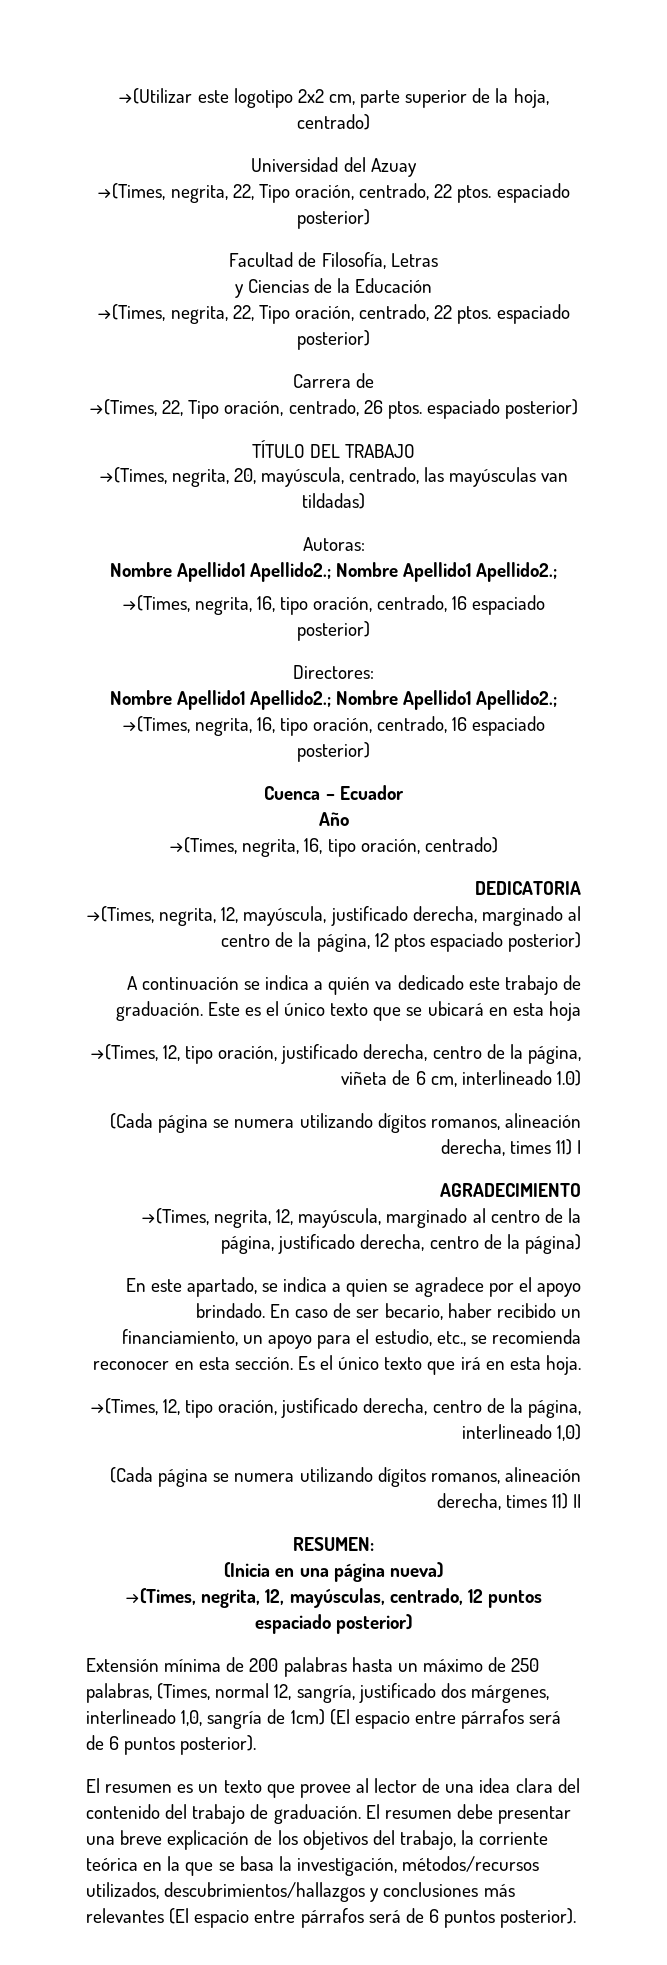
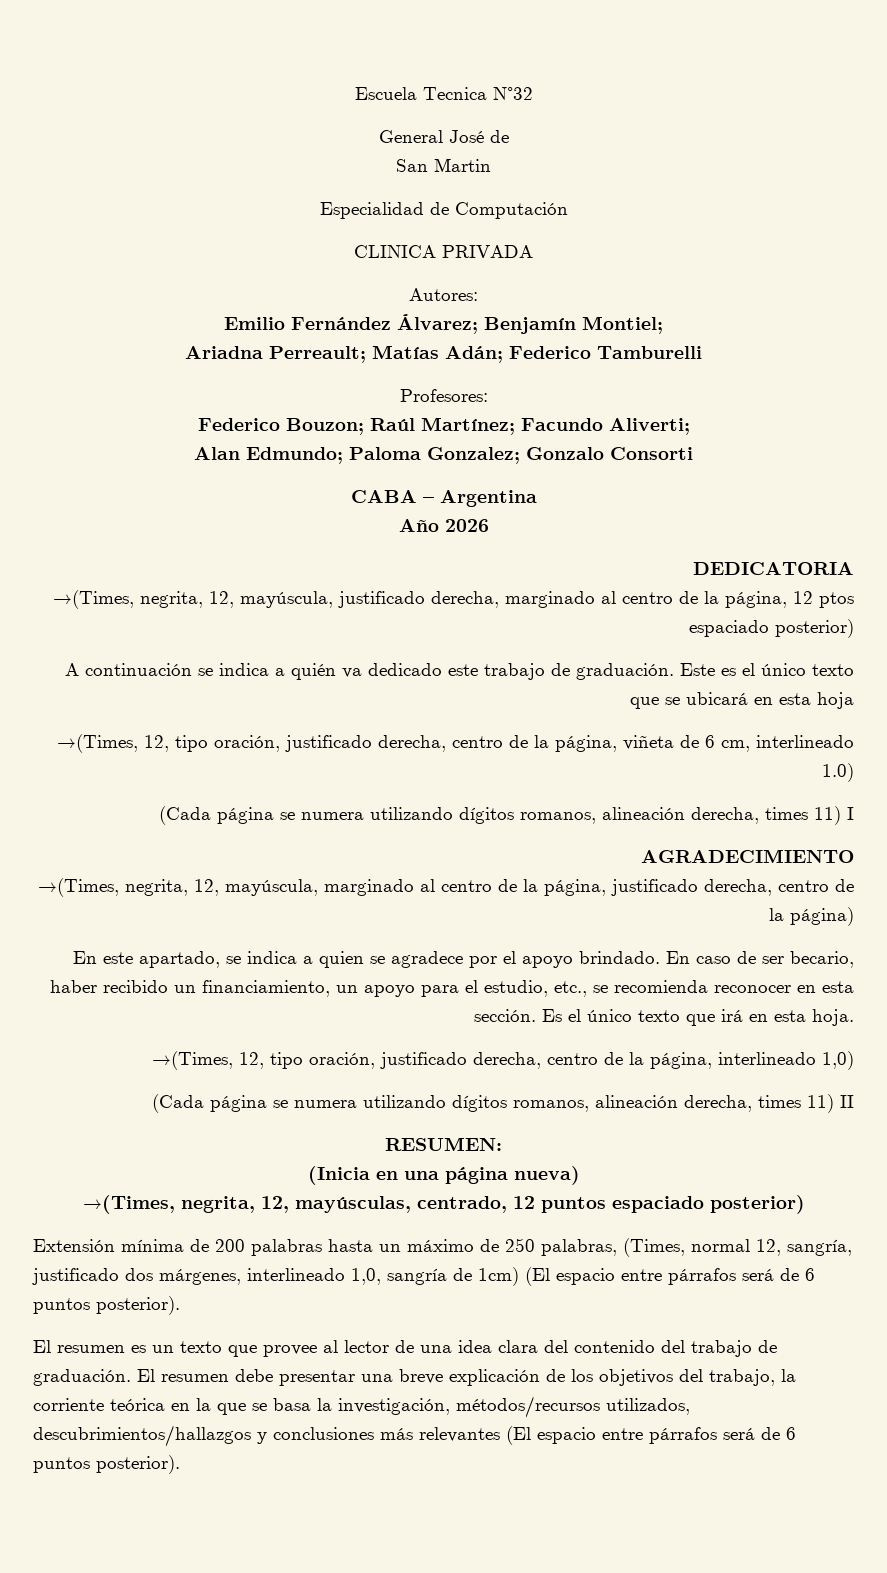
- →(Utilizar este logotipo 2x2 cm, parte superior de la hoja, centrado)
- Universidad del Azuay
- →(Times, negrita, 22, Tipo oración, centrado, 22 ptos. espaciado posterior)
- Facultad de Filosofía, Letras
- y Ciencias de la Educación
- →(Times, negrita, 22, Tipo oración, centrado, 22 ptos. espaciado posterior)
- Carrera de
- →(Times, 22, Tipo oración, centrado, 26 ptos. espaciado posterior)
- TÍTULO DEL TRABAJO
- →(Times, negrita, 20, mayúscula, centrado, las mayúsculas van tildadas)
- Autoras:
- Nombre Apellido1 Apellido2.; Nombre Apellido1 Apellido2.;
- →(Times, negrita, 16, tipo oración, centrado, 16 espaciado posterior)
- Directores:
- Nombre Apellido1 Apellido2.; Nombre Apellido1 Apellido2.; →(Times, negrita, 16, tipo oración, centrado, 16 espaciado posterior)
- Cuenca – Ecuador
- Año
- →(Times, negrita, 16, tipo oración, centrado)
+ Escuela Tecnica N°32
+ General José de
+ San Martin
+ Especialidad de Computación
+ CLINICA PRIVADA
+ Autores:
+ Emilio Fernández Álvarez; Benjamín Montiel;
+ Ariadna Perreault; Matías Adán; Federico Tamburelli
+ Profesores:
+ Federico Bouzon; Raúl Martínez; Facundo Aliverti;
+ Alan Edmundo; Paloma Gonzalez; Gonzalo Consorti
+ CABA – Argentina
+ Año 2026

